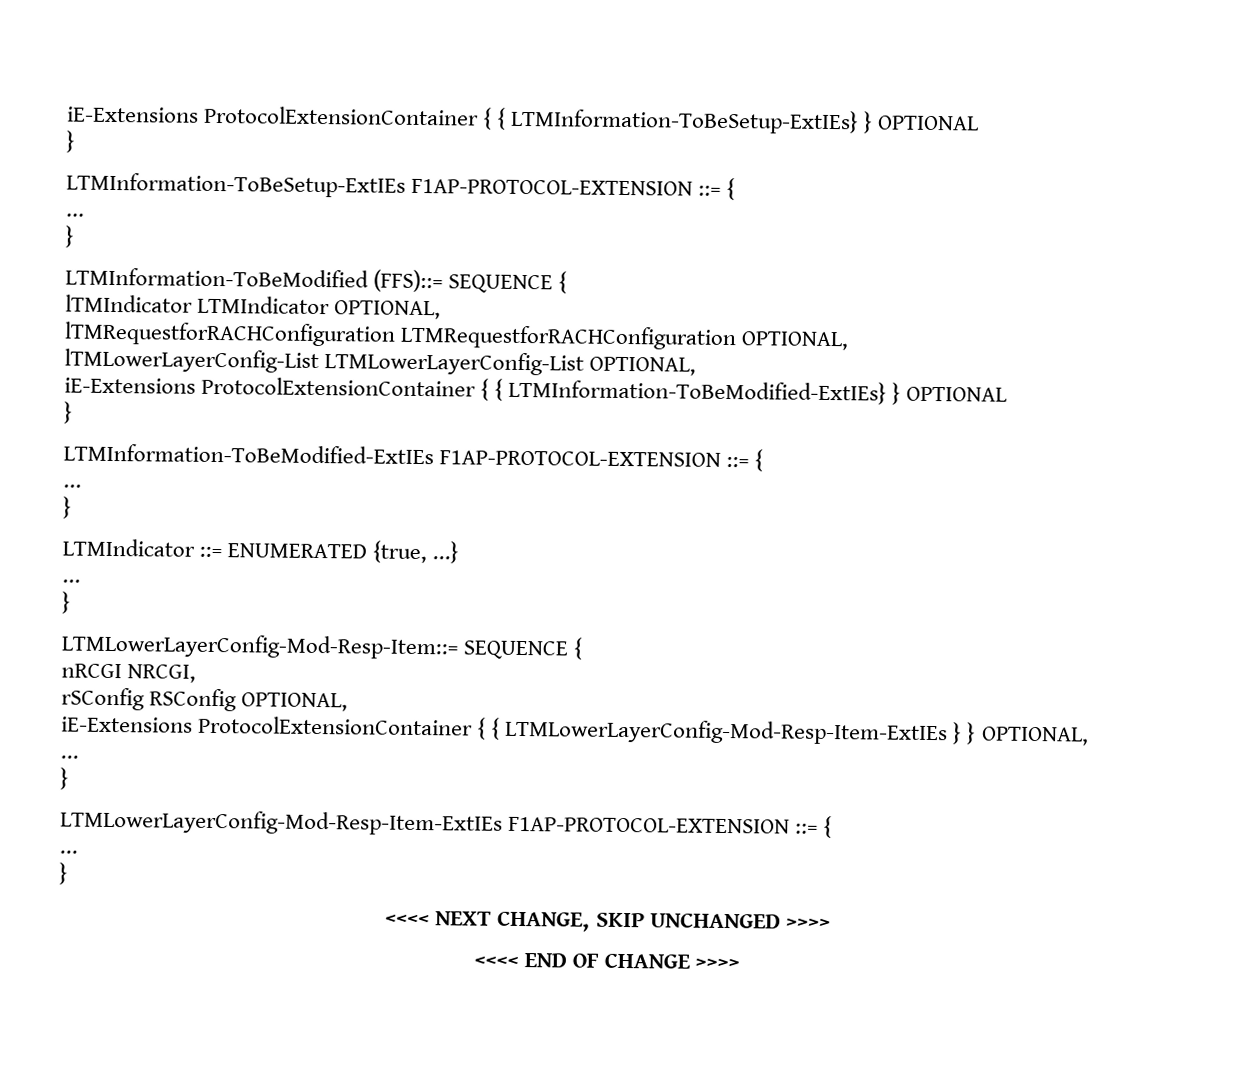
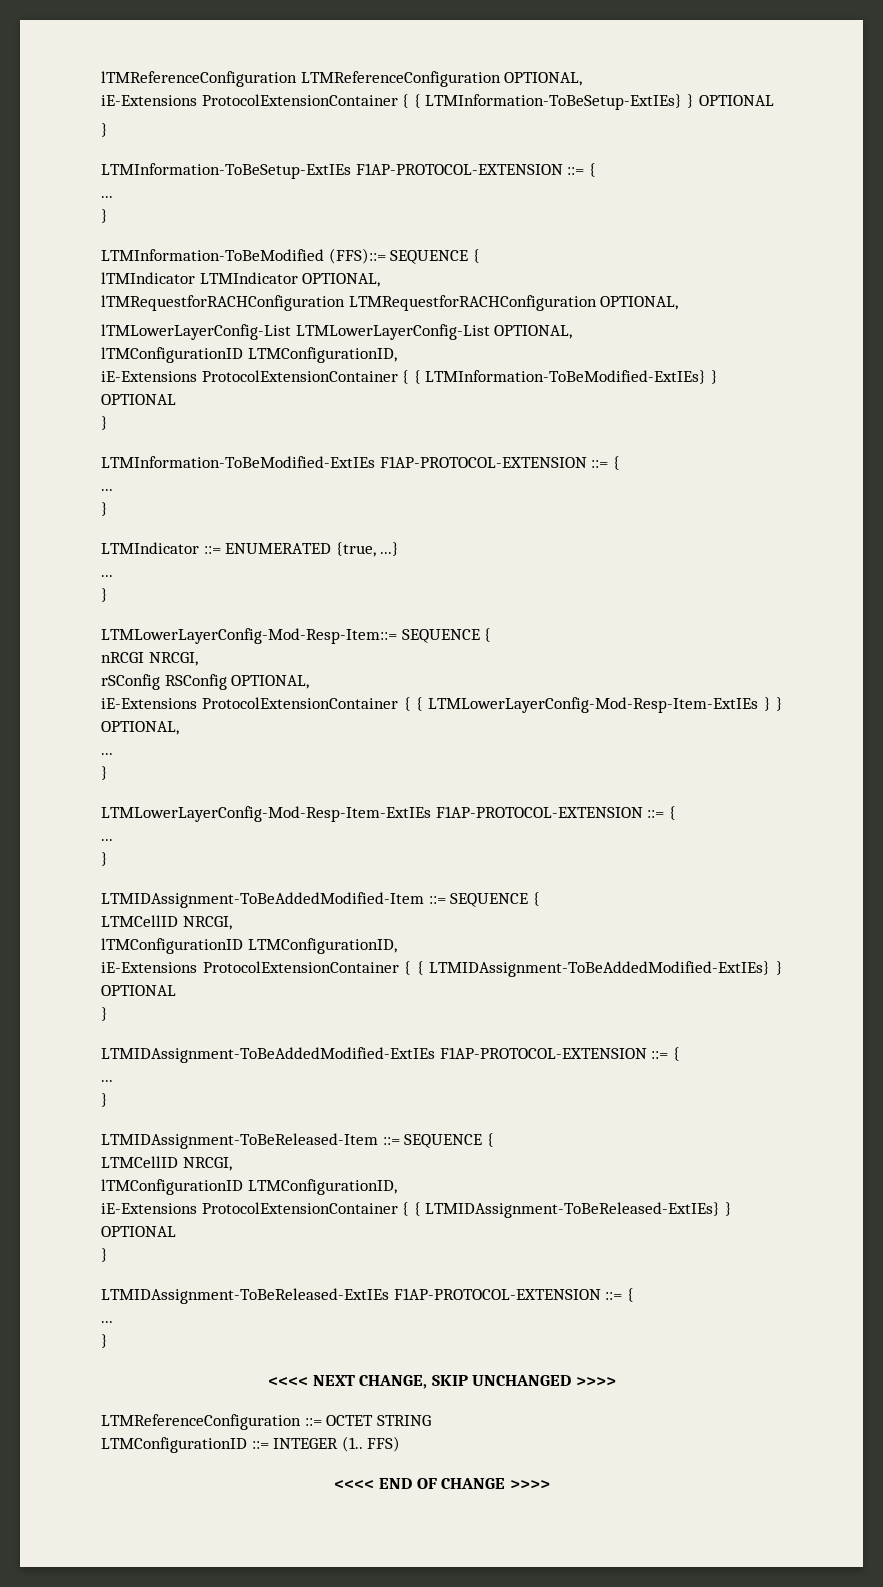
+ lTMReferenceConfiguration LTMReferenceConfiguration OPTIONAL,
  lTMLowerLayerConfig-List LTMLowerLayerConfig-List OPTIONAL,
+ lTMConfigurationID LTMConfigurationID,
+ LTMIDAssignment-ToBeAddedModified-Item ::= SEQUENCE {
+ LTMCellID NRCGI,
+ lTMConfigurationID LTMConfigurationID,
+ iE-Extensions ProtocolExtensionContainer { { LTMIDAssignment-ToBeAddedModified-ExtIEs} } OPTIONAL
+ }
+ LTMIDAssignment-ToBeAddedModified-ExtIEs F1AP-PROTOCOL-EXTENSION ::= {
+ ...
+ }
+ LTMIDAssignment-ToBeReleased-Item ::= SEQUENCE {
+ LTMCellID NRCGI,
+ lTMConfigurationID LTMConfigurationID,
+ iE-Extensions ProtocolExtensionContainer { { LTMIDAssignment-ToBeReleased-ExtIEs} } OPTIONAL
+ }
+ LTMIDAssignment-ToBeReleased-ExtIEs F1AP-PROTOCOL-EXTENSION ::= {
+ ...
+ }
+ LTMReferenceConfiguration ::= OCTET STRING
+ LTMConfigurationID ::= INTEGER (1.. FFS)

